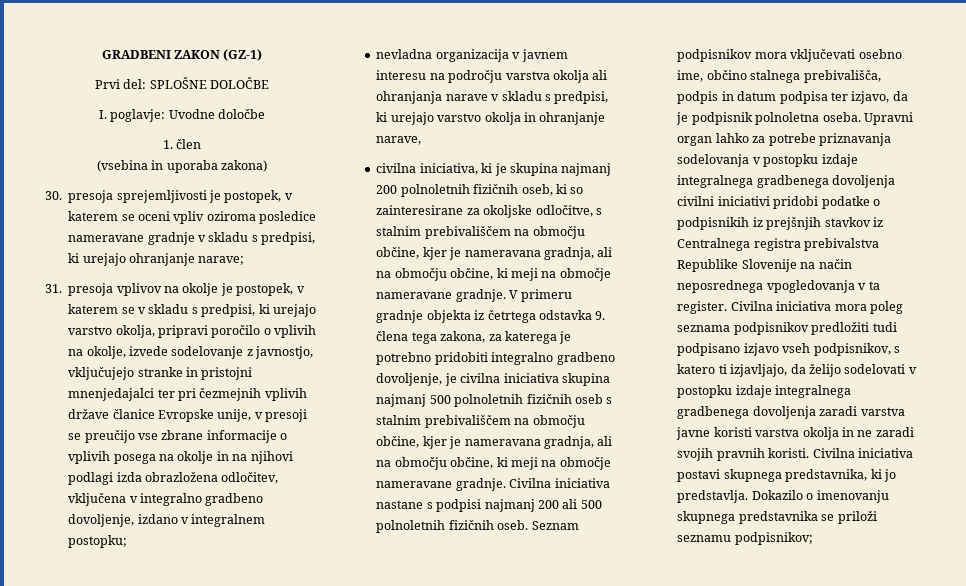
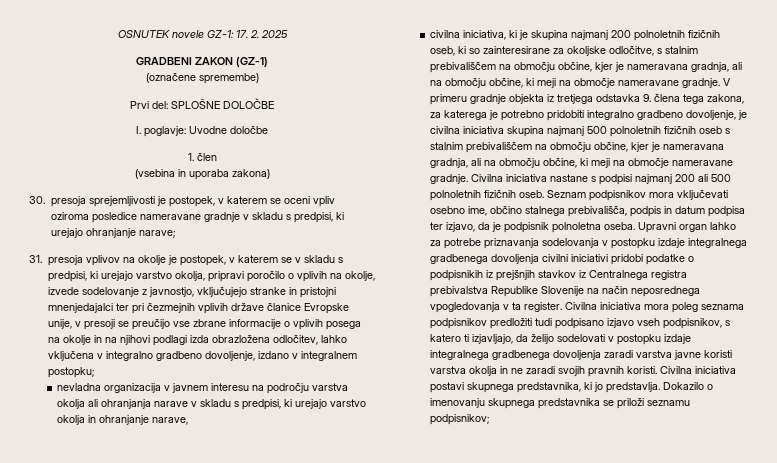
+ OSNUTEK novele GZ-1: 17. 2. 2025
+ (označene spremembe)
- 31. presoja vplivov na okolje je postopek, v katerem se v skladu s predpisi, ki urejajo varstvo okolja, pripravi poročilo o vplivih na okolje, izvede sodelovanje z javnostjo, vključujejo stranke in pristojni mnenjedajalci ter pri čezmejnih vplivih države članice Evropske unije, v presoji se preučijo vse zbrane informacije o vplivih posega na okolje in na njihovi podlagi izda obrazložena odločitev, vključena v integralno gradbeno dovoljenje, izdano v integralnem postopku;
+ 31. presoja vplivov na okolje je postopek, v katerem se v skladu s predpisi, ki urejajo varstvo okolja, pripravi poročilo o vplivih na okolje, izvede sodelovanje z javnostjo, vključujejo stranke in pristojni mnenjedajalci ter pri čezmejnih vplivih države članice Evropske unije, v presoji se preučijo vse zbrane informacije o vplivih posega na okolje in na njihovi podlagi izda obrazložena odločitev, lahko vključena v integralno gradbeno dovoljenje, izdano v integralnem postopku;
- V primeru gradnje objekta iz četrtega odstavka 9. člena tega zakona, za katerega je potrebno pridobiti integralno gradbeno dovoljenje, je civilna iniciativa skupina najmanj 500 polnoletnih fizičnih oseb s stalnim prebivališčem na območju občine, kjer je nameravana gradnja, ali na območju občine, ki meji na območje nameravane gradnje.
+ V primeru gradnje objekta iz tretjega odstavka 9. člena tega zakona, za katerega je potrebno pridobiti integralno gradbeno dovoljenje, je civilna iniciativa skupina najmanj 500 polnoletnih fizičnih oseb s stalnim prebivališčem na območju občine, kjer je nameravana gradnja, ali na območju občine, ki meji na območje nameravane gradnje.

